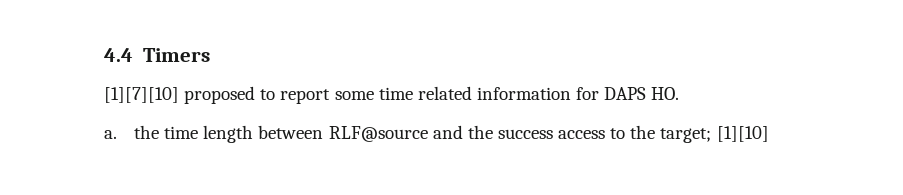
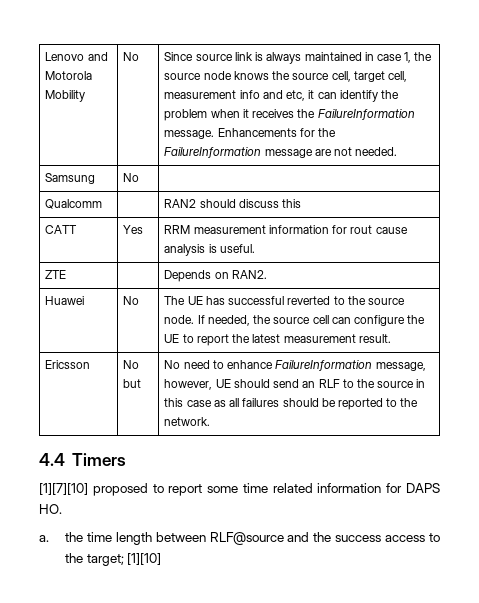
+ Lenovo and Motorola Mobility | No | Since source link is always maintained in case 1, the source node knows the source cell, target cell, measurement info and etc, it can identify the problem when it receives the FailureInformation message. Enhancements for the FailureInformation message are not needed.
+ Samsung | No |
+ Qualcomm | | RAN2 should discuss this
+ CATT | Yes | RRM measurement information for rout cause analysis is useful.
+ ZTE | | Depends on RAN2.
+ Huawei | No | The UE has successful reverted to the source node. If needed, the source cell can configure the UE to report the latest measurement result.
+ Ericsson | No but | No need to enhance FailureInformation message, however, UE should send an RLF to the source in this case as all failures should be reported to the network.

